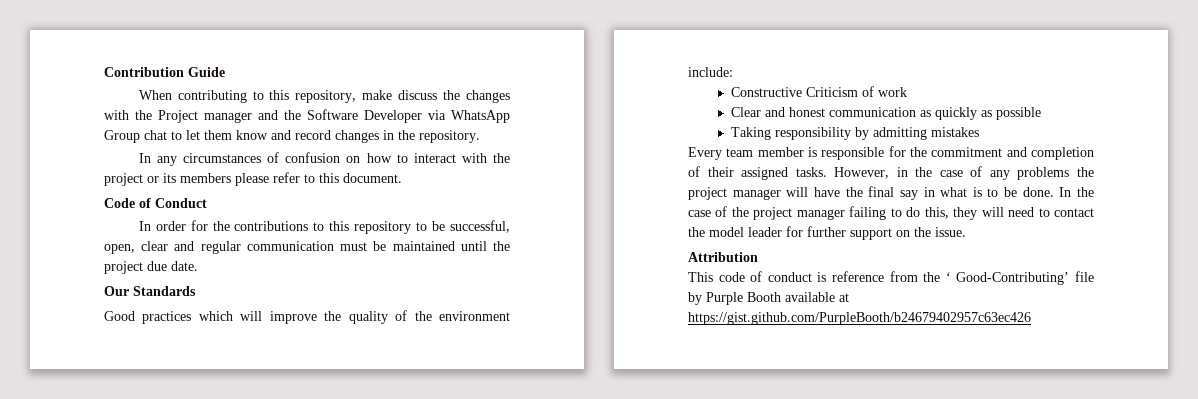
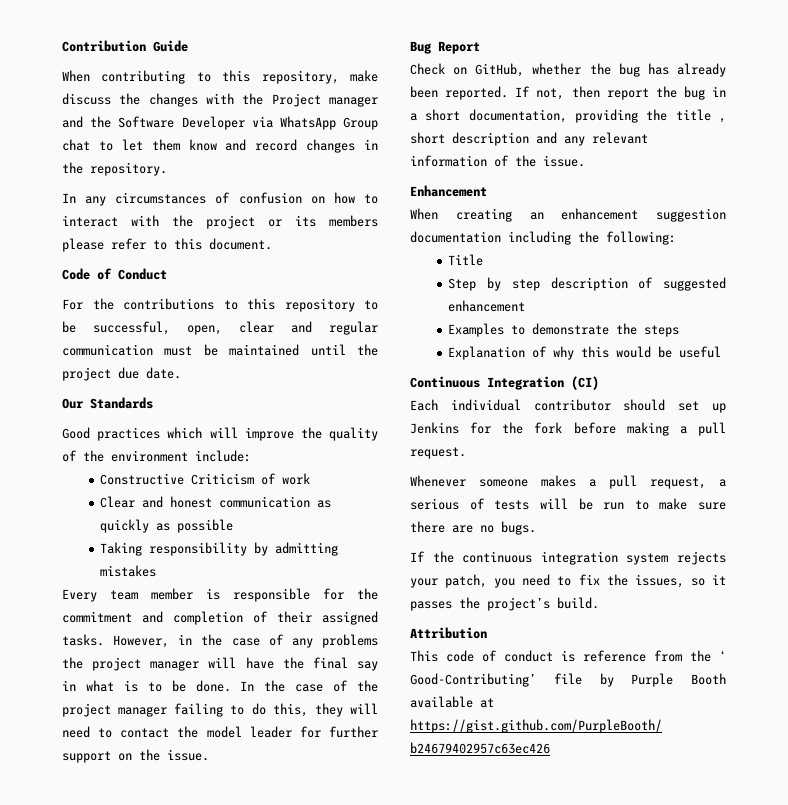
- In order for the contributions to this repository to be successful, open, clear and regular communication must be maintained until the project due date.
+ For the contributions to this repository to be successful, open, clear and regular communication must be maintained until the project due date.
+ Bug Report
+ Check on GitHub, whether the bug has already been reported. If not, then report the bug in a short documentation, providing the title , short description and any relevant information of the issue.
+ Enhancement
+ When creating an enhancement suggestion documentation including the following:
+ Title
+ Step by step description of suggested enhancement
+ Examples to demonstrate the steps
+ Explanation of why this would be useful
+ Continuous Integration (CI)
+ Each individual contributor should set up Jenkins for the fork before making a pull request.
+ Whenever someone makes a pull request, a serious of tests will be run to make sure there are no bugs.
+ If the continuous integration system rejects your patch, you need to fix the issues, so it passes the project’s build.

